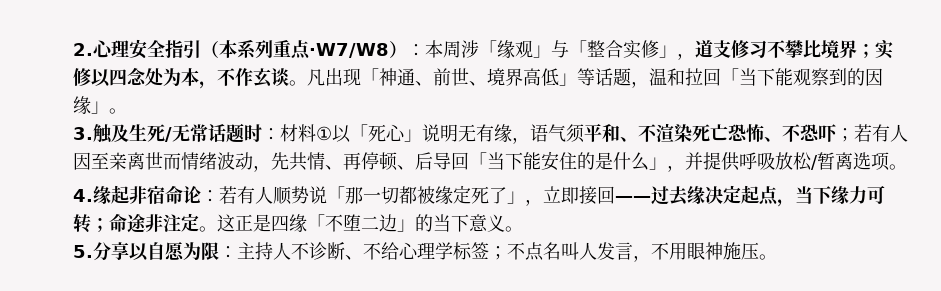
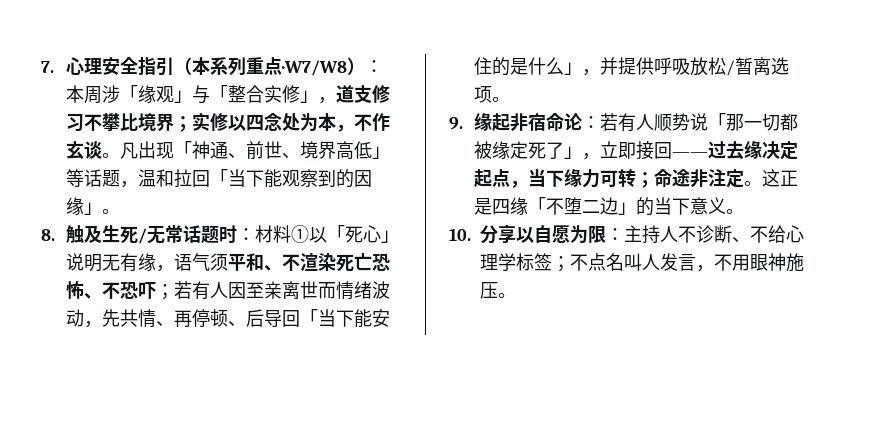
- 2.心理安全指引（本系列重点·W7/W8）：本周涉「缘观」与「整合实修」，道支修习不攀比境界；实修以四念处为本，不作玄谈。
+ 7.心理安全指引（本系列重点·W7/W8）：本周涉「缘观」与「整合实修」，道支修习不攀比境界；实修以四念处为本，不作玄谈。
- 3.触及生死/无常话题时：材料①以「死心」说明无有缘，语气须平和、不渲染死亡恐怖、不恐吓；若有人因至亲离世而情绪波动，先共情、再停顿、后导回「当下能安住的是什么」，并提供呼吸放松/暂离选项。
+ 8.触及生死/无常话题时：材料①以「死心」说明无有缘，语气须平和、不渲染死亡恐怖、不恐吓；若有人因至亲离世而情绪波动，先共情、再停顿、后导回「当下能安住的是什么」，并提供呼吸放松/暂离选项。
- 4.缘起非宿命论：若有人顺势说「那一切都被缘定死了」，立即接回——过去缘决定起点，当下缘力可转；命途非注定。
+ 9.缘起非宿命论：若有人顺势说「那一切都被缘定死了」，立即接回——过去缘决定起点，当下缘力可转；命途非注定。
- 5.分享以自愿为限：主持人不诊断、不给心理学标签；不点名叫人发言，不用眼神施压。
+ 10.分享以自愿为限：主持人不诊断、不给心理学标签；不点名叫人发言，不用眼神施压。

